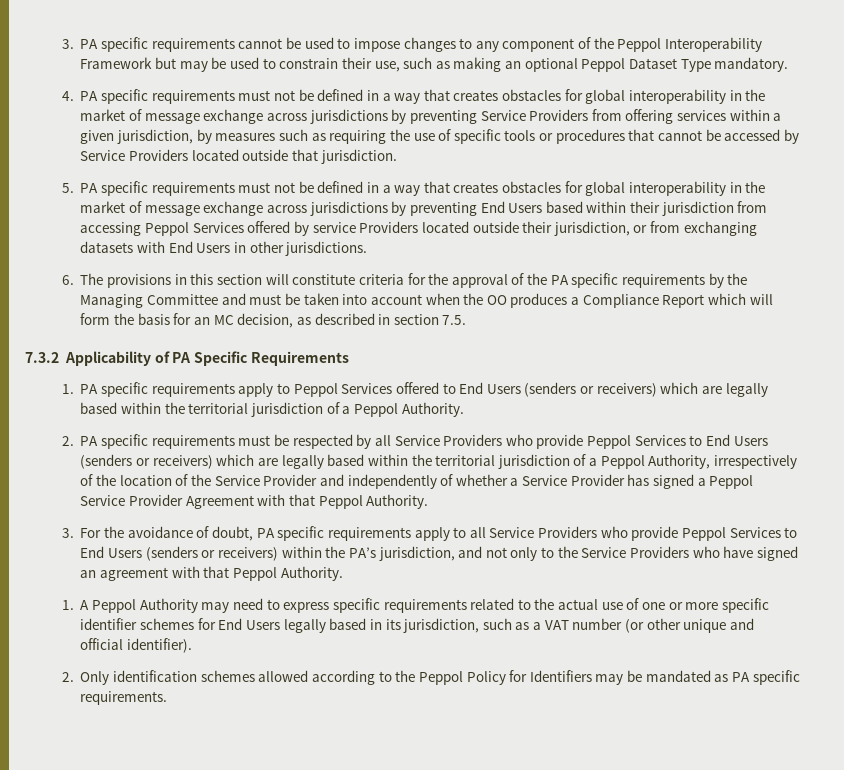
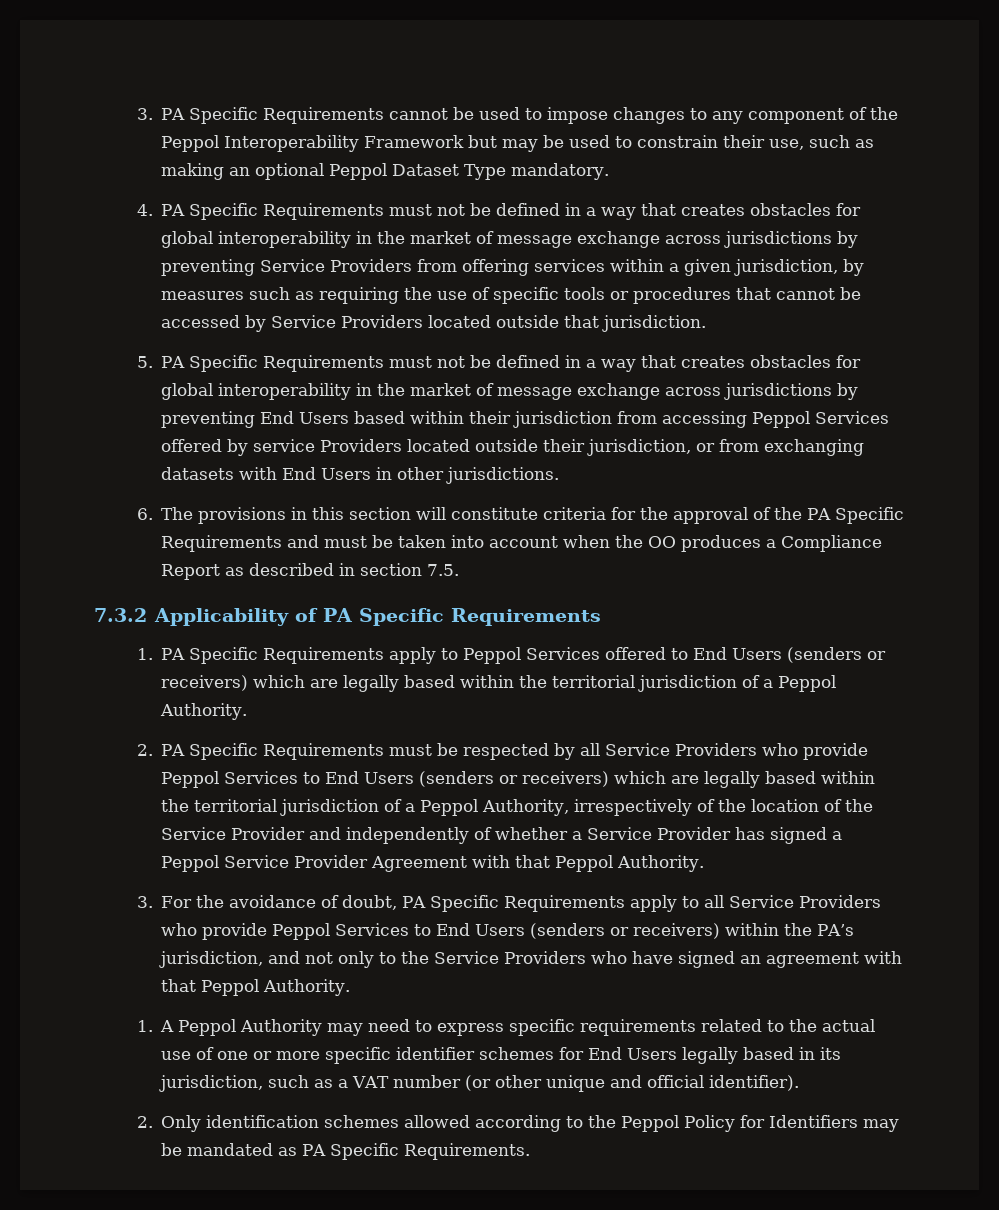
- 3. PA specific requirements cannot be used to impose changes to any component of the Peppol Interoperability Framework but may be used to constrain their use, such as making an optional Peppol Dataset Type mandatory.
+ 3. PA Specific Requirements cannot be used to impose changes to any component of the Peppol Interoperability Framework but may be used to constrain their use, such as making an optional Peppol Dataset Type mandatory.
- 4. PA specific requirements must not be defined in a way that creates obstacles for global interoperability in the market of message exchange across jurisdictions by preventing Service Providers from offering services within a given jurisdiction, by measures such as requiring the use of specific tools or procedures that cannot be accessed by Service Providers located outside that jurisdiction.
+ 4. PA Specific Requirements must not be defined in a way that creates obstacles for global interoperability in the market of message exchange across jurisdictions by preventing Service Providers from offering services within a given jurisdiction, by measures such as requiring the use of specific tools or procedures that cannot be accessed by Service Providers located outside that jurisdiction.
- 5. PA specific requirements must not be defined in a way that creates obstacles for global interoperability in the market of message exchange across jurisdictions by preventing End Users based within their jurisdiction from accessing Peppol Services offered by service Providers located outside their jurisdiction, or from exchanging datasets with End Users in other jurisdictions.
+ 5. PA Specific Requirements must not be defined in a way that creates obstacles for global interoperability in the market of message exchange across jurisdictions by preventing End Users based within their jurisdiction from accessing Peppol Services offered by service Providers located outside their jurisdiction, or from exchanging datasets with End Users in other jurisdictions.
- 6. The provisions in this section will constitute criteria for the approval of the PA specific requirements by the Managing Committee and must be taken into account when the OO produces a Compliance Report which will form the basis for an MC decision, as described in section 7.5.
+ 6. The provisions in this section will constitute criteria for the approval of the PA Specific Requirements and must be taken into account when the OO produces a Compliance Report as described in section 7.5.
- 1. PA specific requirements apply to Peppol Services offered to End Users (senders or receivers) which are legally based within the territorial jurisdiction of a Peppol Authority.
+ 1. PA Specific Requirements apply to Peppol Services offered to End Users (senders or receivers) which are legally based within the territorial jurisdiction of a Peppol Authority.
- 2. PA specific requirements must be respected by all Service Providers who provide Peppol Services to End Users (senders or receivers) which are legally based within the territorial jurisdiction of a Peppol Authority, irrespectively of the location of the Service Provider and independently of whether a Service Provider has signed a Peppol Service Provider Agreement with that Peppol Authority.
+ 2. PA Specific Requirements must be respected by all Service Providers who provide Peppol Services to End Users (senders or receivers) which are legally based within the territorial jurisdiction of a Peppol Authority, irrespectively of the location of the Service Provider and independently of whether a Service Provider has signed a Peppol Service Provider Agreement with that Peppol Authority.
- 3. For the avoidance of doubt, PA specific requirements apply to all Service Providers who provide Peppol Services to End Users (senders or receivers) within the PA’s jurisdiction, and not only to the Service Providers who have signed an agreement with that Peppol Authority.
+ 3. For the avoidance of doubt, PA Specific Requirements apply to all Service Providers who provide Peppol Services to End Users (senders or receivers) within the PA’s jurisdiction, and not only to the Service Providers who have signed an agreement with that Peppol Authority.
- 2. Only identification schemes allowed according to the Peppol Policy for Identifiers may be mandated as PA specific requirements.
+ 2. Only identification schemes allowed according to the Peppol Policy for Identifiers may be mandated as PA Specific Requirements.

